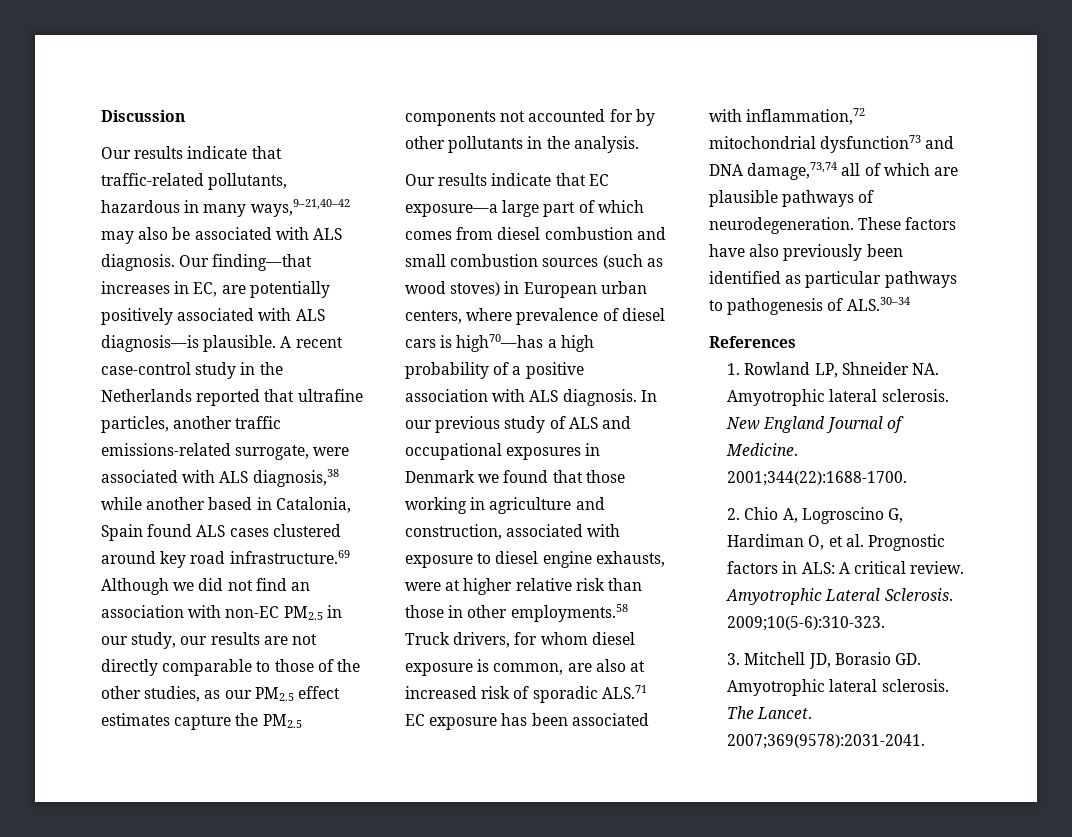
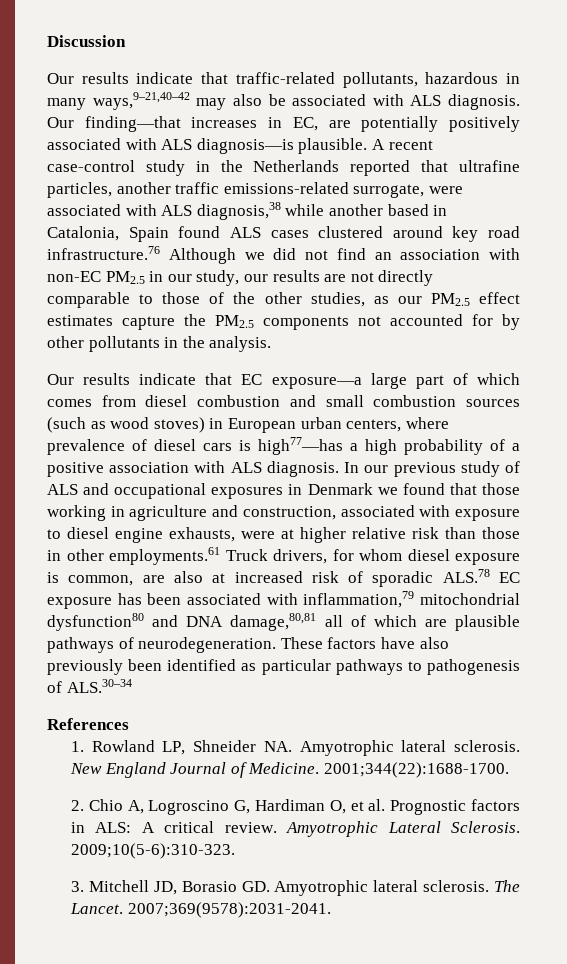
- A recent case-control study in the Netherlands reported that ultrafine particles, another traffic emissions-related surrogate, were associated with ALS diagnosis,38 while another based in Catalonia, Spain found ALS cases clustered around key road infrastructure.69 Although we did not find an association with non-EC PM2.5 in our study, our results are not directly comparable to those of the other studies, as our PM2.5 effect estimates capture the PM2.5 components not accounted for by other pollutants in the analysis.
+ A recent case-control study in the Netherlands reported that ultrafine particles, another traffic emissions-related surrogate, were associated with ALS diagnosis,38 while another based in Catalonia, Spain found ALS cases clustered around key road infrastructure.76 Although we did not find an association with non-EC PM2.5 in our study, our results are not directly comparable to those of the other studies, as our PM2.5 effect estimates capture the PM2.5 components not accounted for by other pollutants in the analysis.
- Our results indicate that EC exposure—a large part of which comes from diesel combustion and small combustion sources (such as wood stoves) in European urban centers, where prevalence of diesel cars is high70—has a high probability of a positive association with ALS diagnosis.
+ Our results indicate that EC exposure—a large part of which comes from diesel combustion and small combustion sources (such as wood stoves) in European urban centers, where prevalence of diesel cars is high77—has a high probability of a positive association with ALS diagnosis.
- In our previous study of ALS and occupational exposures in Denmark we found that those working in agriculture and construction, associated with exposure to diesel engine exhausts, were at higher relative risk than those in other employments.58 Truck drivers, for whom diesel exposure is common, are also at increased risk of sporadic ALS.71 EC exposure has been associated with inflammation,72 mitochondrial dysfunction73 and DNA damage,73,74 all of which are plausible pathways of neurodegeneration.
+ In our previous study of ALS and occupational exposures in Denmark we found that those working in agriculture and construction, associated with exposure to diesel engine exhausts, were at higher relative risk than those in other employments.61 Truck drivers, for whom diesel exposure is common, are also at increased risk of sporadic ALS.78 EC exposure has been associated with inflammation,79 mitochondrial dysfunction80 and DNA damage,80,81 all of which are plausible pathways of neurodegeneration.

